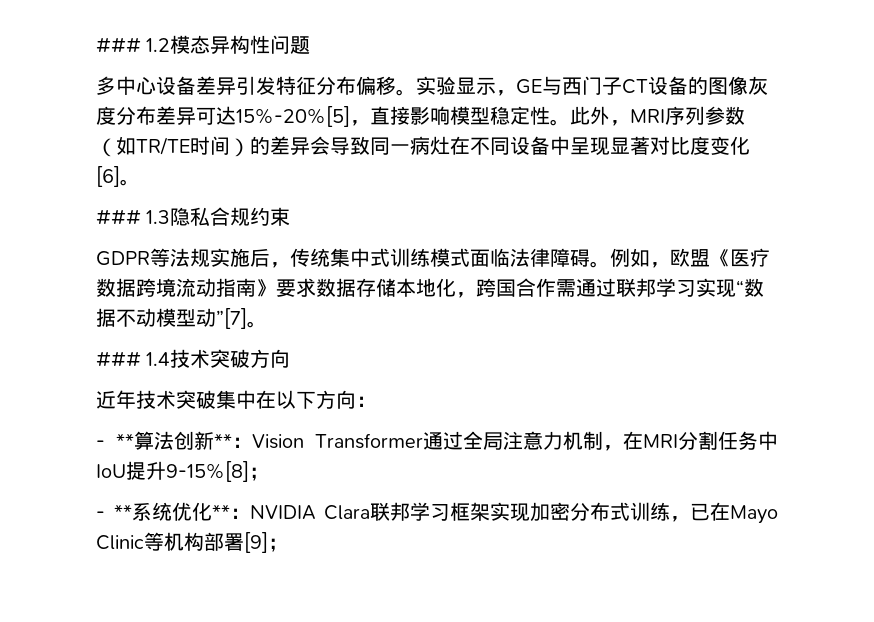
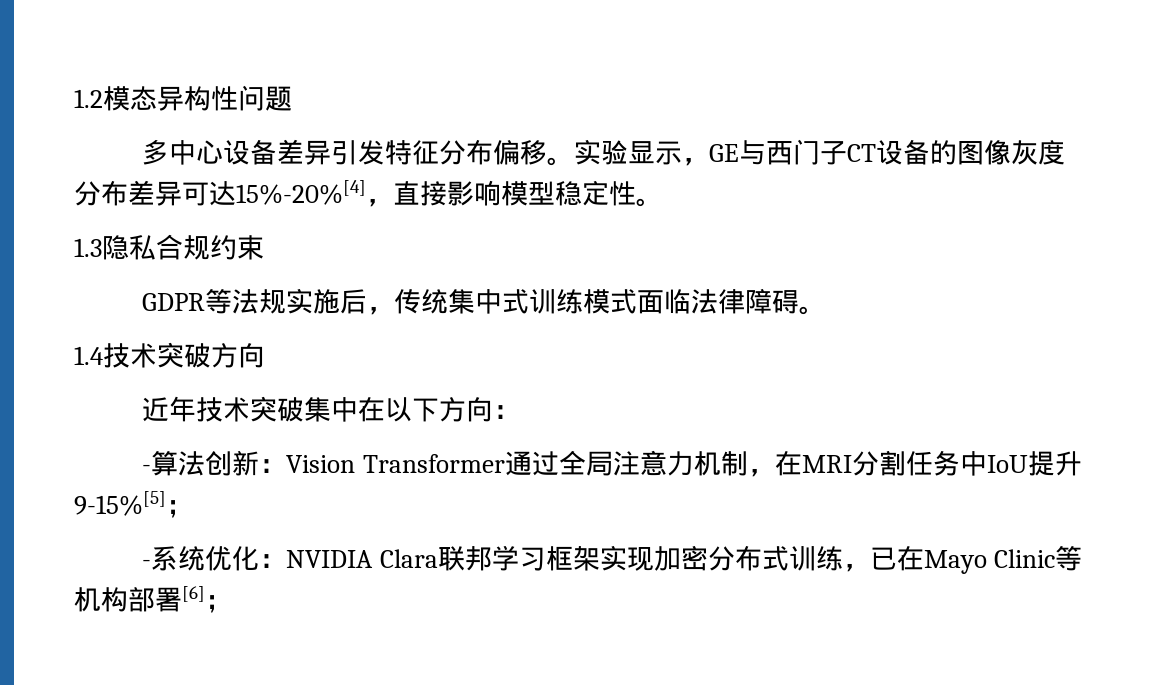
- ### 1.2模态异构性问题
+ 1.2模态异构性问题
- 实验显示，GE与西门子CT设备的图像灰度分布差异可达15%-20%[5]，直接影响模型稳定性。此外，MRI序列参数（如TR/TE时间）的差异会导致同一病灶在不同设备中呈现显著对比度变化[6]。
- ### 1.3隐私合规约束
+ 实验显示，GE与西门子CT设备的图像灰度分布差异可达15%-20%[4]，直接影响模型稳定性。
+ 1.3隐私合规约束
- GDPR等法规实施后，传统集中式训练模式面临法律障碍。例如，欧盟《医疗数据跨境流动指南》要求数据存储本地化，跨国合作需通过联邦学习实现“数据不动模型动”[7]。
- ### 1.4技术突破方向
+ GDPR等法规实施后，传统集中式训练模式面临法律障碍。
+ 1.4技术突破方向
- - **算法创新**：Vision Transformer通过全局注意力机制，在MRI分割任务中IoU提升9-15%[8]；
+ -算法创新：Vision Transformer通过全局注意力机制，在MRI分割任务中IoU提升9-15%[5]；
- - **系统优化**：NVIDIA Clara联邦学习框架实现加密分布式训练，已在Mayo Clinic等机构部署[9]；
+ -系统优化：NVIDIA Clara联邦学习框架实现加密分布式训练，已在Mayo Clinic等机构部署[6]；

